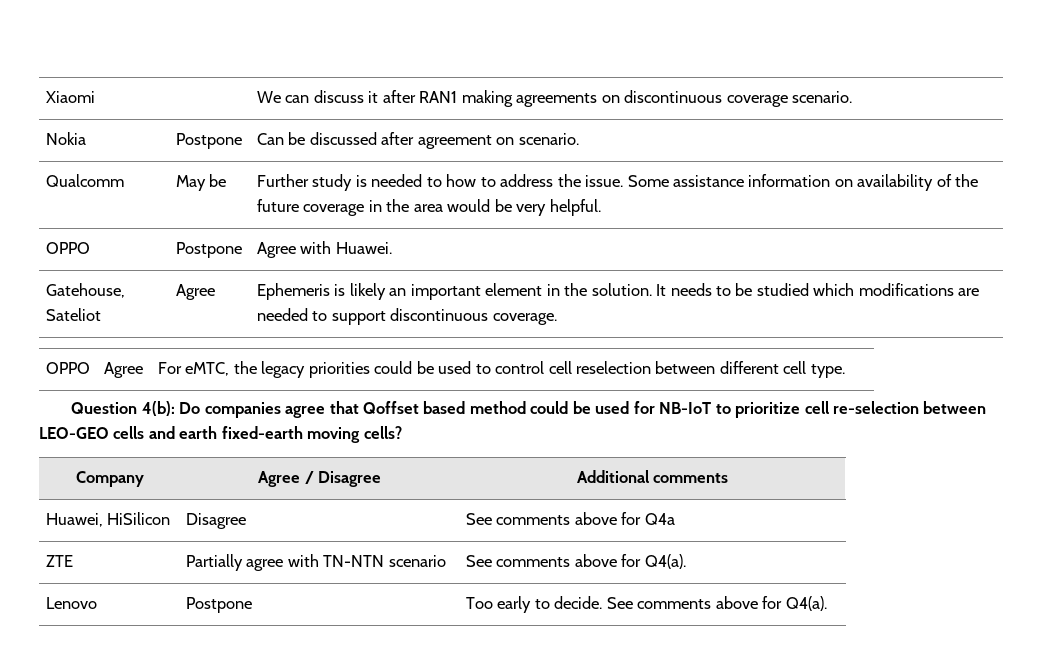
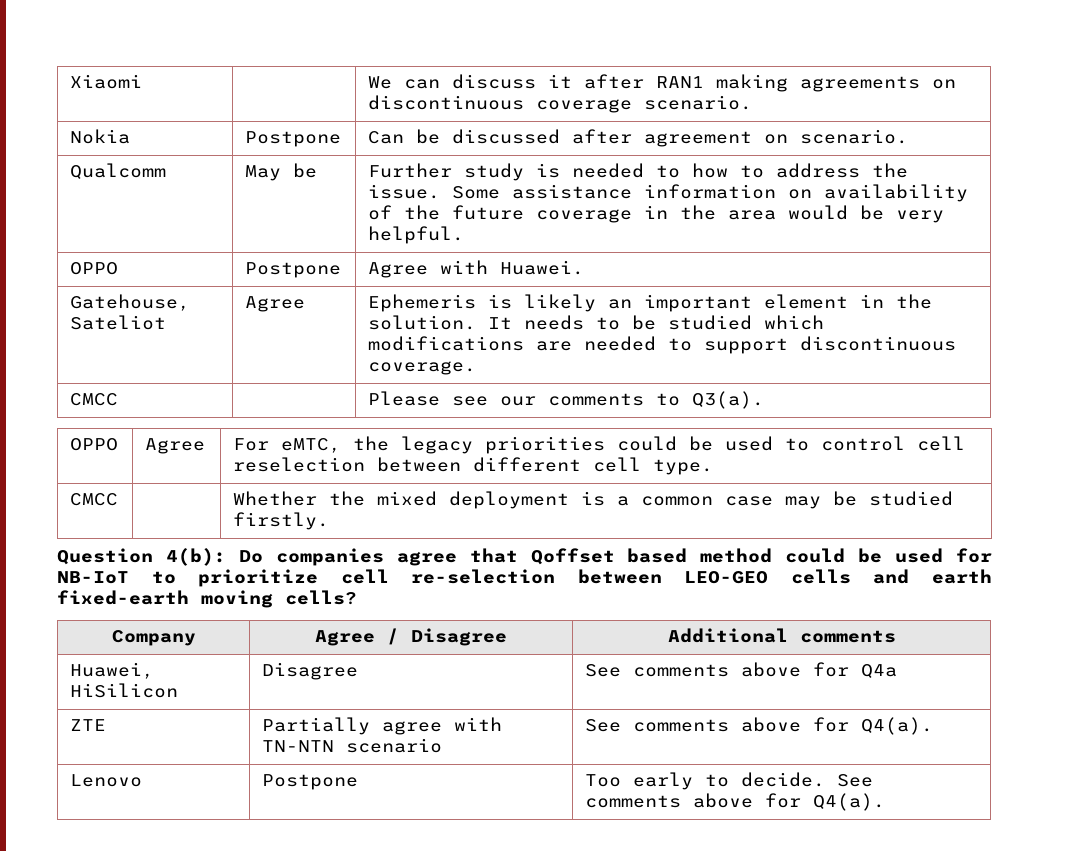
+ CMCC | | Please see our comments to Q3(a).
+ CMCC | | Whether the mixed deployment is a common case may be studied firstly.

